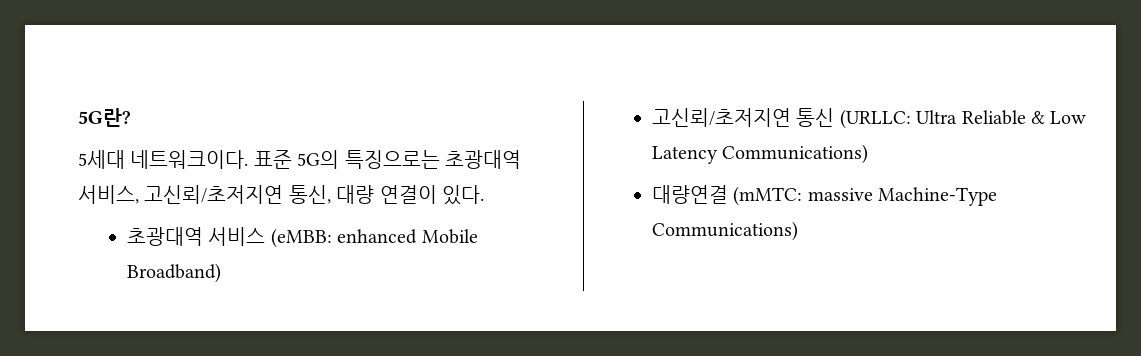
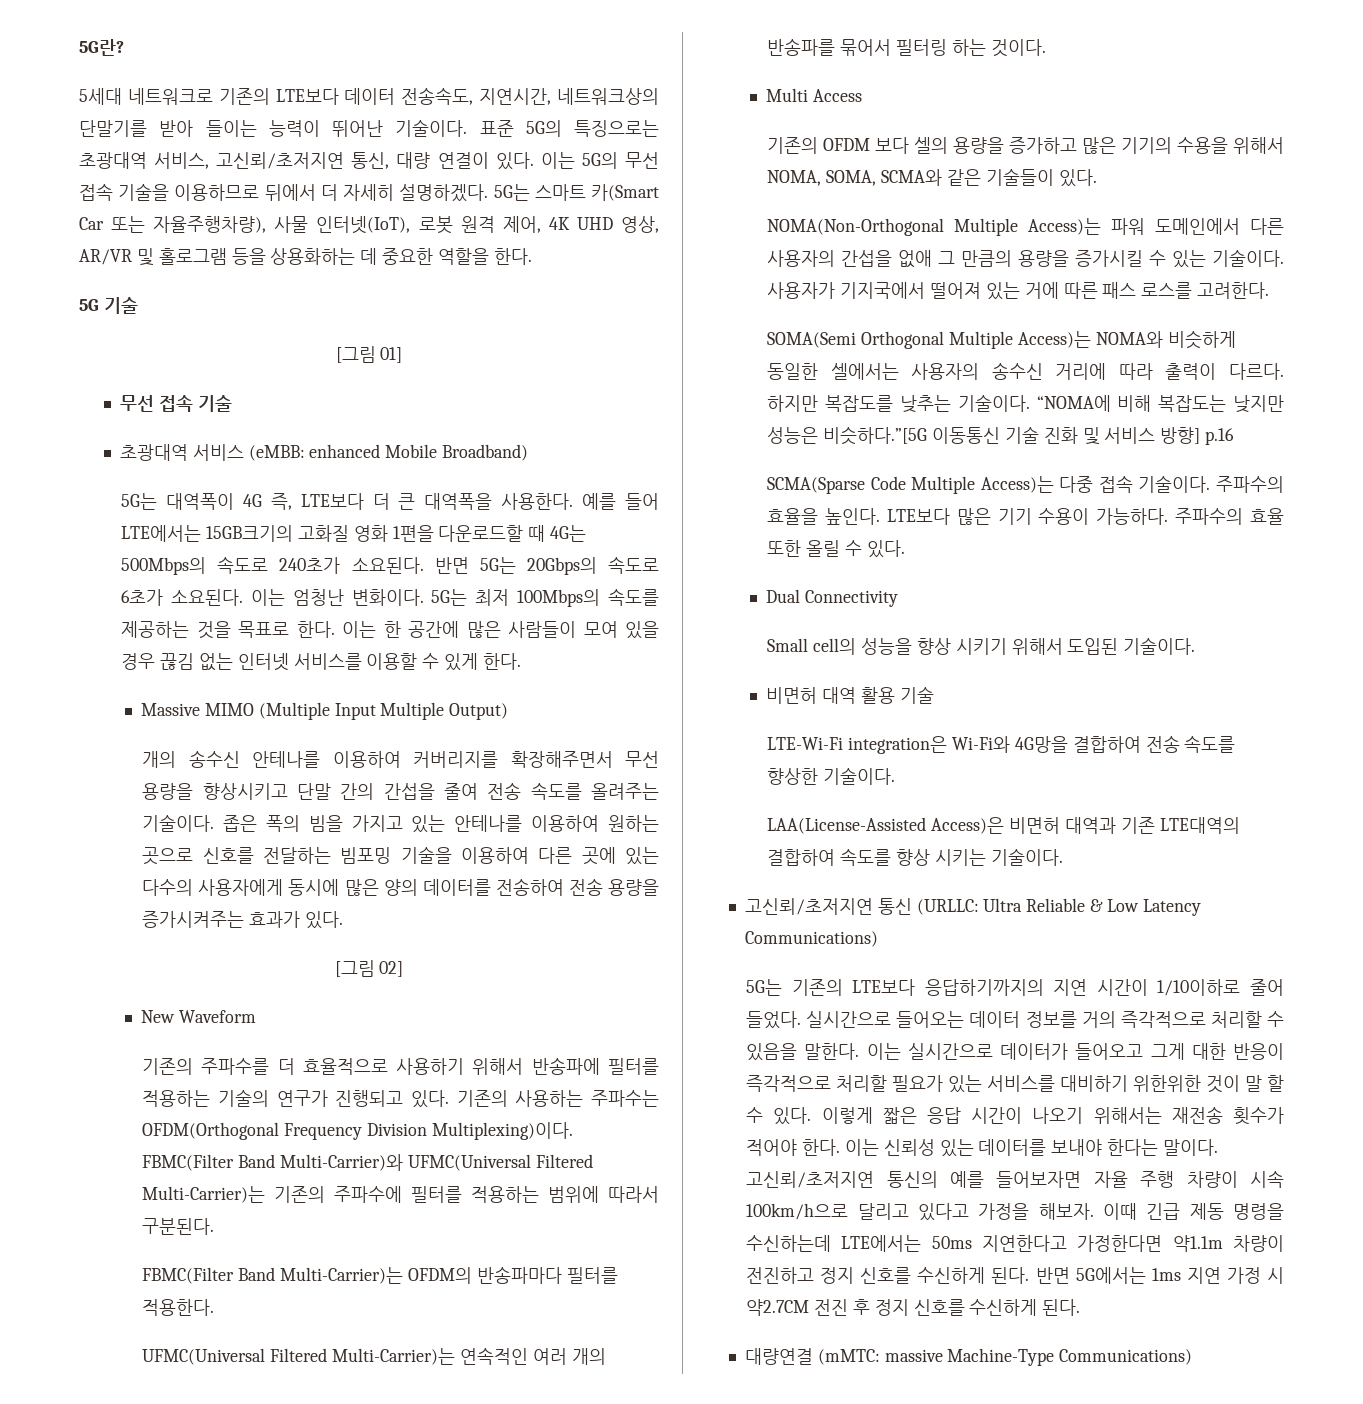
- 5세대 네트워크이다.
+ 5세대 네트워크로 기존의 LTE보다 데이터 전송속도, 지연시간, 네트워크상의 단말기를 받아 들이는 능력이 뛰어난 기술이다.
+ 이는 5G의 무선 접속 기술을 이용하므로 뒤에서 더 자세히 설명하겠다. 5G는 스마트 카(Smart Car 또는 자율주행차량), 사물 인터넷(IoT), 로봇 원격 제어, 4K UHD 영상, AR/VR 및 홀로그램 등을 상용화하는 데 중요한 역할을 한다.
+ 5G 기술
+ [그림 01]
+ 무선 접속 기술
+ 5G는 대역폭이 4G 즉, LTE보다 더 큰 대역폭을 사용한다. 예를 들어 LTE에서는 15GB크기의 고화질 영화 1편을 다운로드할 때 4G는 500Mbps의 속도로 240초가 소요된다. 반면 5G는 20Gbps의 속도로 6초가 소요된다. 이는 엄청난 변화이다. 5G는 최저 100Mbps의 속도를 제공하는 것을 목표로 한다. 이는 한 공간에 많은 사람들이 모여 있을 경우 끊김 없는 인터넷 서비스를 이용할 수 있게 한다.
+ Massive MIMO (Multiple Input Multiple Output)
+ 개의 송수신 안테나를 이용하여 커버리지를 확장해주면서 무선 용량을 향상시키고 단말 간의 간섭을 줄여 전송 속도를 올려주는 기술이다. 좁은 폭의 빔을 가지고 있는 안테나를 이용하여 원하는 곳으로 신호를 전달하는 빔포밍 기술을 이용하여 다른 곳에 있는 다수의 사용자에게 동시에 많은 양의 데이터를 전송하여 전송 용량을 증가시켜주는 효과가 있다.
+ [그림 02]
+ New Waveform
+ 기존의 주파수를 더 효율적으로 사용하기 위해서 반송파에 필터를 적용하는 기술의 연구가 진행되고 있다. 기존의 사용하는 주파수는 OFDM(Orthogonal Frequency Division Multiplexing)이다. FBMC(Filter Band Multi-Carrier)와 UFMC(Universal Filtered Multi-Carrier)는 기존의 주파수에 필터를 적용하는 범위에 따라서 구분된다.
+ FBMC(Filter Band Multi-Carrier)는 OFDM의 반송파마다 필터를 적용한다.
+ UFMC(Universal Filtered Multi-Carrier)는 연속적인 여러 개의 반송파를 묶어서 필터링 하는 것이다.
+ Multi Access
+ 기존의 OFDM 보다 셀의 용량을 증가하고 많은 기기의 수용을 위해서 NOMA, SOMA, SCMA와 같은 기술들이 있다.
+ NOMA(Non-Orthogonal Multiple Access)는 파워 도메인에서 다른 사용자의 간섭을 없애 그 만큼의 용량을 증가시킬 수 있는 기술이다. 사용자가 기지국에서 떨어져 있는 거에 따른 패스 로스를 고려한다.
+ SOMA(Semi Orthogonal Multiple Access)는 NOMA와 비슷하게 동일한 셀에서는 사용자의 송수신 거리에 따라 출력이 다르다. 하지만 복잡도를 낮추는 기술이다. “NOMA에 비해 복잡도는 낮지만 성능은 비슷하다.”[5G 이동통신 기술 진화 및 서비스 방향] p.16
+ SCMA(Sparse Code Multiple Access)는 다중 접속 기술이다. 주파수의 효율을 높인다. LTE보다 많은 기기 수용이 가능하다. 주파수의 효율 또한 올릴 수 있다.
+ Dual Connectivity
+ Small cell의 성능을 향상 시키기 위해서 도입된 기술이다.
+ 비면허 대역 활용 기술
+ LTE-Wi-Fi integration은 Wi-Fi와 4G망을 결합하여 전송 속도를 향상한 기술이다.
+ LAA(License-Assisted Access)은 비면허 대역과 기존 LTE대역의 결합하여 속도를 향상 시키는 기술이다.
+ 5G는 기존의 LTE보다 응답하기까지의 지연 시간이 1/10이하로 줄어 들었다. 실시간으로 들어오는 데이터 정보를 거의 즉각적으로 처리할 수 있음을 말한다. 이는 실시간으로 데이터가 들어오고 그게 대한 반응이 즉각적으로 처리할 필요가 있는 서비스를 대비하기 위한위한 것이 말 할 수 있다. 이렇게 짧은 응답 시간이 나오기 위해서는 재전송 횟수가 적어야 한다. 이는 신뢰성 있는 데이터를 보내야 한다는 말이다. 고신뢰/초저지연 통신의 예를 들어보자면 자율 주행 차량이 시속 100km/h으로 달리고 있다고 가정을 해보자. 이때 긴급 제동 명령을 수신하는데 LTE에서는 50ms 지연한다고 가정한다면 약1.1m 차량이 전진하고 정지 신호를 수신하게 된다. 반면 5G에서는 1ms 지연 가정 시 약2.7CM 전진 후 정지 신호를 수신하게 된다.

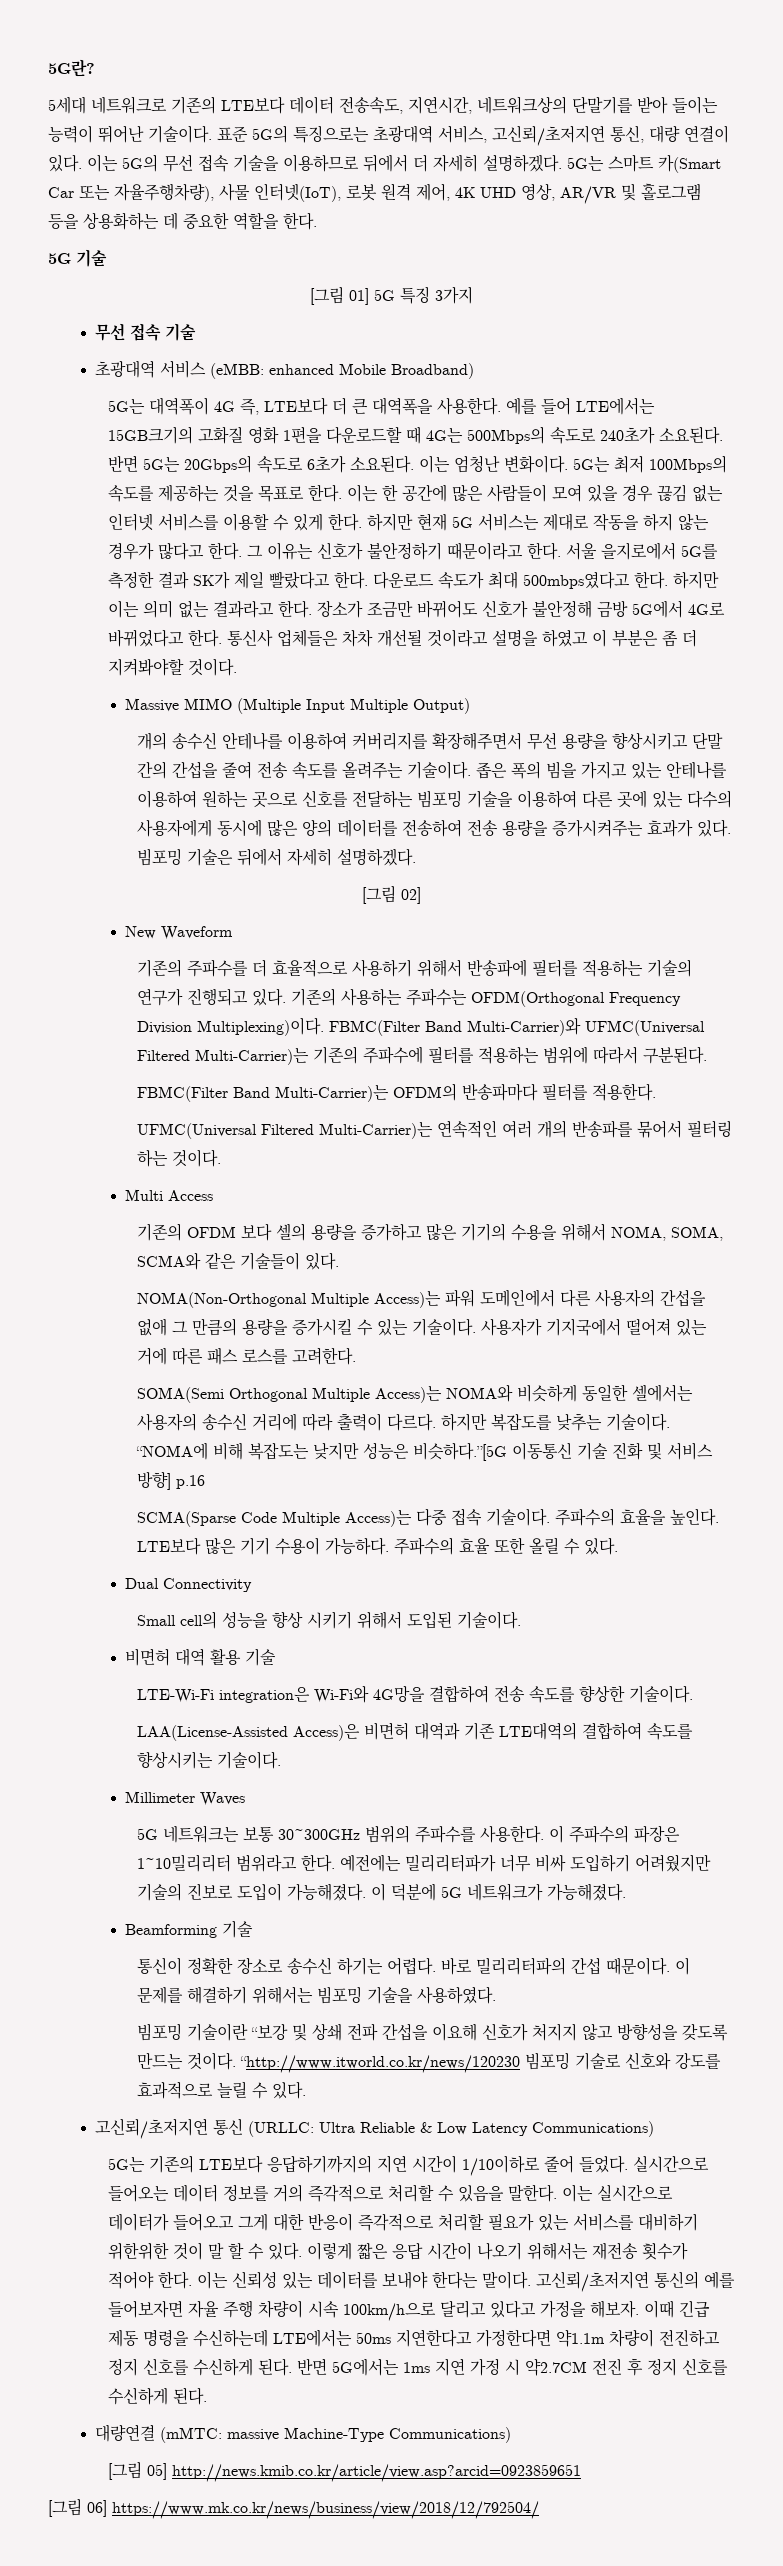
- [그림 01]
+ [그림 01] 5G 특징 3가지
+ 하지만 현재 5G 서비스는 제대로 작동을 하지 않는 경우가 많다고 한다. 그 이유는 신호가 불안정하기 때문이라고 한다. 서울 을지로에서 5G를 측정한 결과 SK가 제일 빨랐다고 한다. 다운로드 속도가 최대 500mbps였다고 한다. 하지만 이는 의미 없는 결과라고 한다. 장소가 조금만 바뀌어도 신호가 불안정해 금방 5G에서 4G로 바뀌었다고 한다. 통신사 업체들은 차차 개선될 것이라고 설명을 하였고 이 부분은 좀 더 지켜봐야할 것이다.
+ 빔포밍 기술은 뒤에서 자세히 설명하겠다.
- LAA(License-Assisted Access)은 비면허 대역과 기존 LTE대역의 결합하여 속도를 향상 시키는 기술이다.
+ LAA(License-Assisted Access)은 비면허 대역과 기존 LTE대역의 결합하여 속도를 향상시키는 기술이다.
+ Millimeter Waves
+ 5G 네트워크는 보통 30~300GHz 범위의 주파수를 사용한다. 이 주파수의 파장은 1~10밀리리터 범위라고 한다. 예전에는 밀리리터파가 너무 비싸 도입하기 어려웠지만 기술의 진보로 도입이 가능해졌다. 이 덕분에 5G 네트워크가 가능해졌다.
+ Beamforming 기술
+ 통신이 정확한 장소로 송수신 하기는 어렵다. 바로 밀리리터파의 간섭 때문이다. 이 문제를 해결하기 위해서는 빔포밍 기술을 사용하였다.
+ 빔포밍 기술이란 “보강 및 상쇄 전파 간섭을 이요해 신호가 처지지 않고 방향성을 갖도록 만드는 것이다. “http://www.itworld.co.kr/news/120230 빔포밍 기술로 신호와 강도를 효과적으로 늘릴 수 있다.
+ [그림 05] http://news.kmib.co.kr/article/view.asp?arcid=0923859651
+ [그림 06] https://www.mk.co.kr/news/business/view/2018/12/792504/

